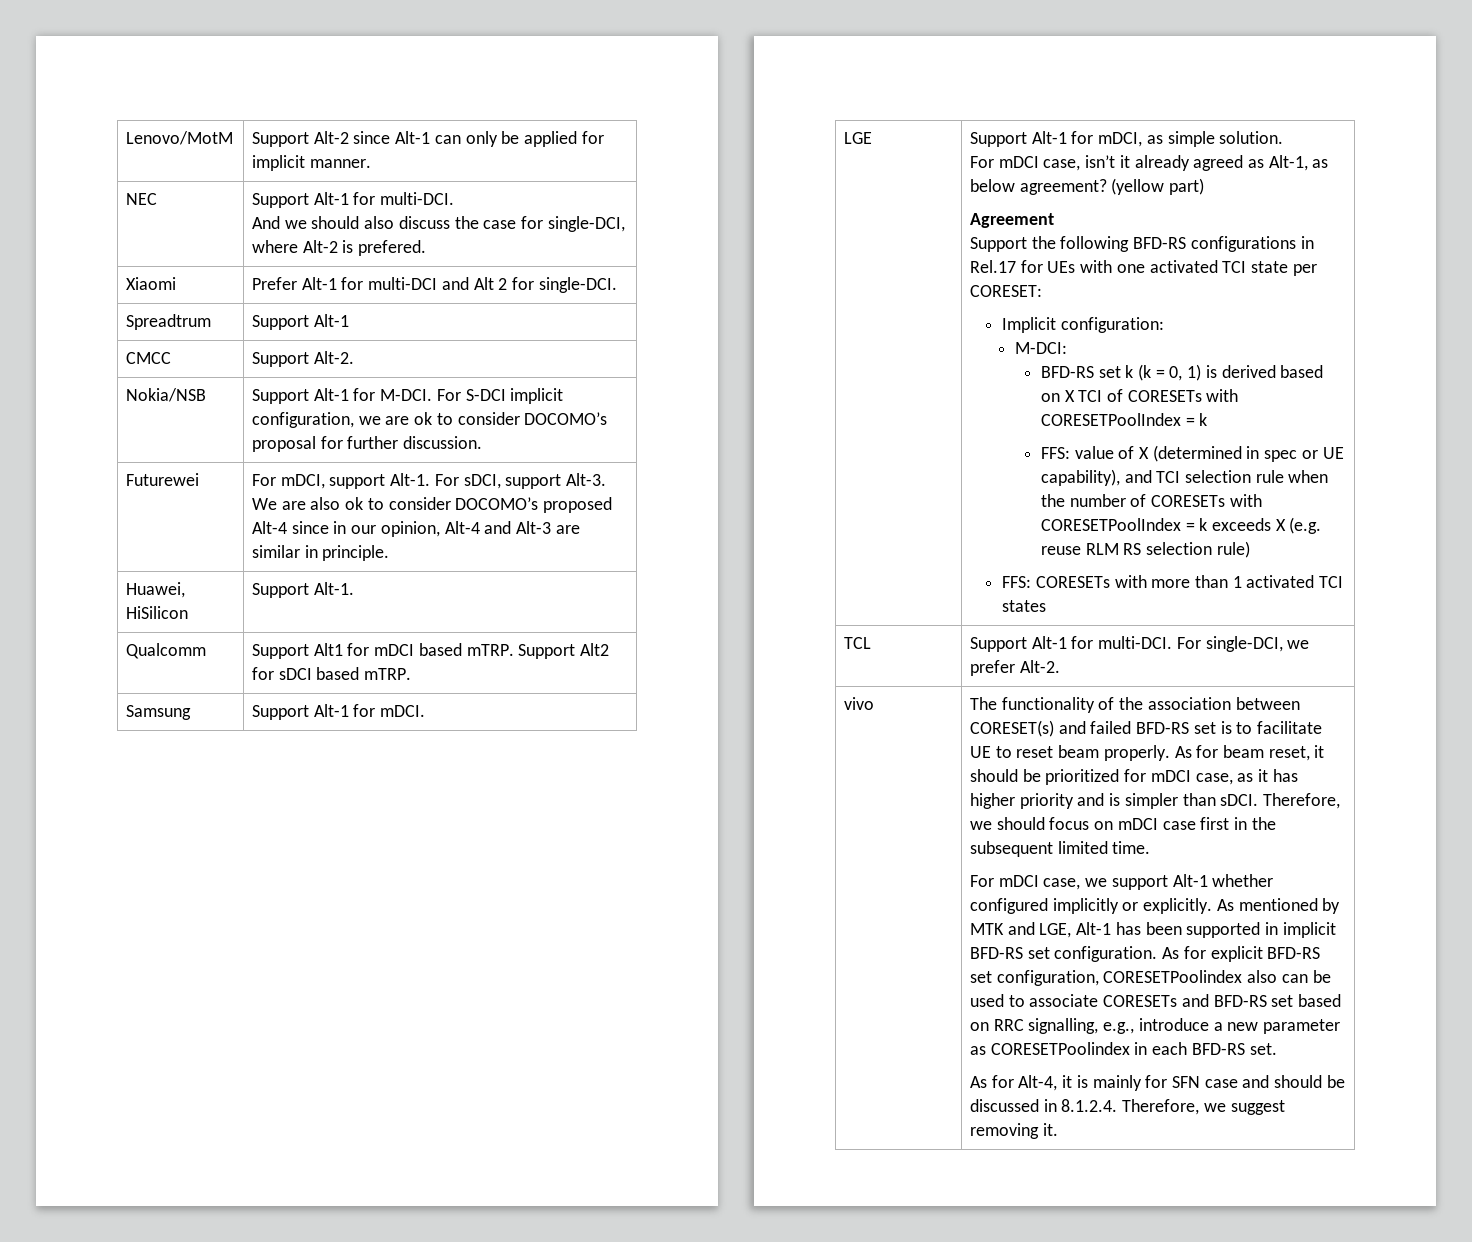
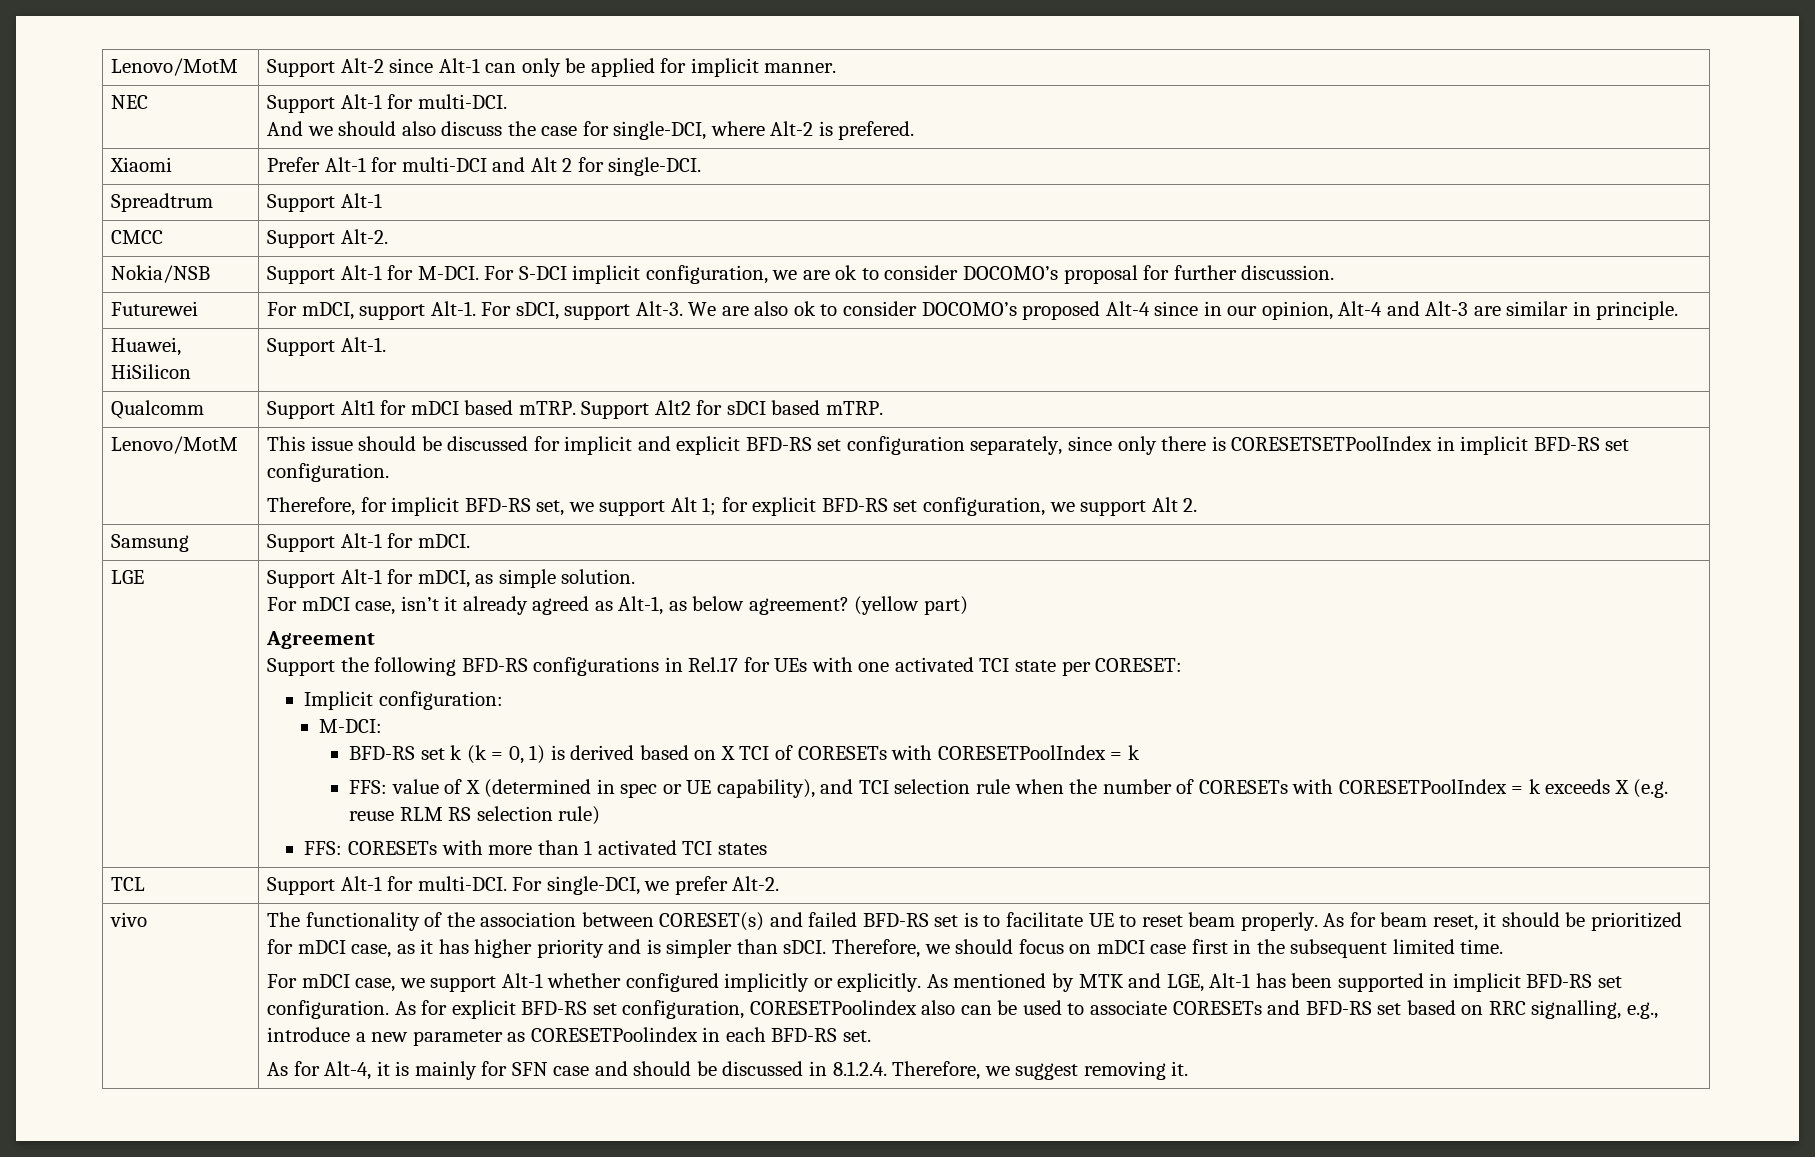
+ Lenovo/MotM | This issue should be discussed for implicit and explicit BFD-RS set configuration separately, since only there is CORESETSETPoolIndex in implicit BFD-RS set configuration.
+ Therefore, for implicit BFD-RS set, we support Alt 1; for explicit BFD-RS set configuration, we support Alt 2.

